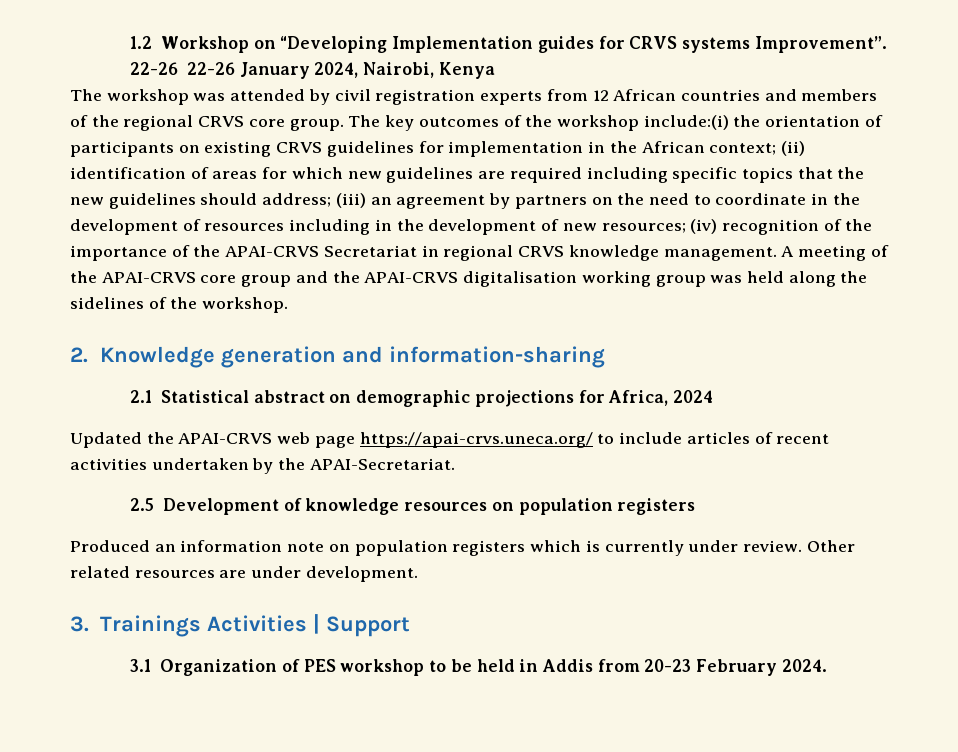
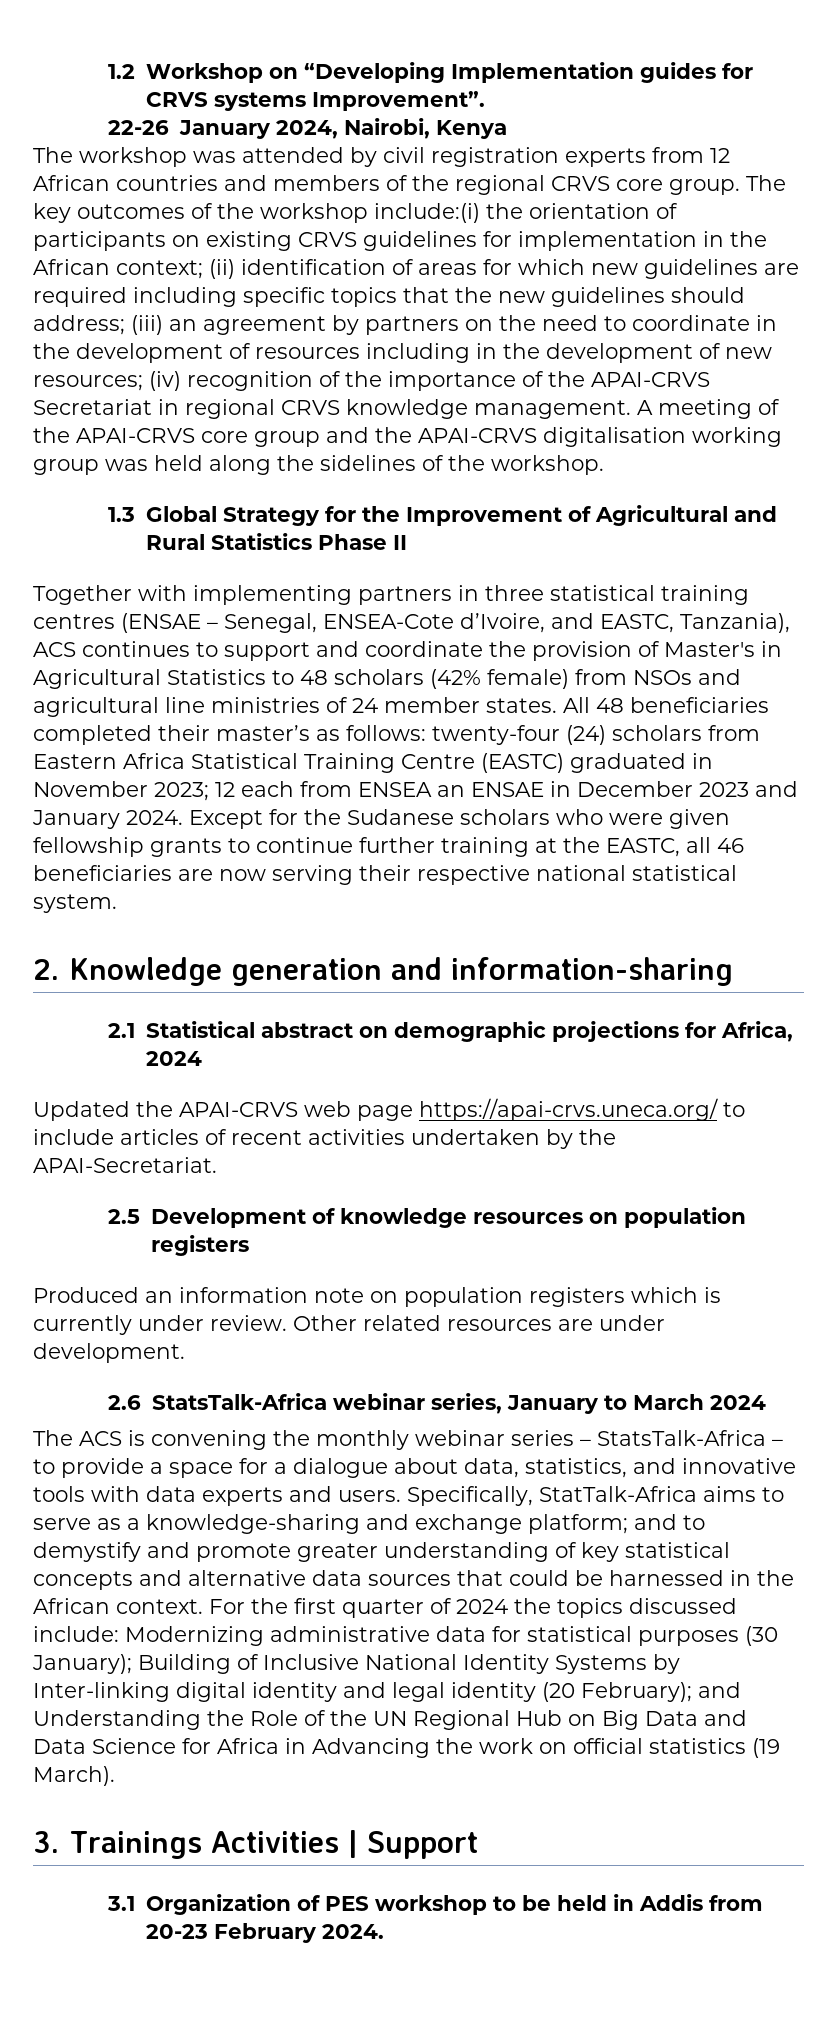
- 22-26 22-26 January 2024, Nairobi, Kenya
+ 22-26 January 2024, Nairobi, Kenya
+ 1.3 Global Strategy for the Improvement of Agricultural and Rural Statistics Phase II
+ Together with implementing partners in three statistical training centres (ENSAE – Senegal, ENSEA-Cote d’Ivoire, and EASTC, Tanzania), ACS continues to support and coordinate the provision of Master's in Agricultural Statistics to 48 scholars (42% female) from NSOs and agricultural line ministries of 24 member states. All 48 beneficiaries completed their master’s as follows: twenty-four (24) scholars from Eastern Africa Statistical Training Centre (EASTC) graduated in November 2023; 12 each from ENSEA an ENSAE in December 2023 and January 2024. Except for the Sudanese scholars who were given fellowship grants to continue further training at the EASTC, all 46 beneficiaries are now serving their respective national statistical system.
+ 2.6 StatsTalk-Africa webinar series, January to March 2024
+ The ACS is convening the monthly webinar series – StatsTalk-Africa – to provide a space for a dialogue about data, statistics, and innovative tools with data experts and users. Specifically, StatTalk-Africa aims to serve as a knowledge-sharing and exchange platform; and to demystify and promote greater understanding of key statistical concepts and alternative data sources that could be harnessed in the African context. For the first quarter of 2024 the topics discussed include: Modernizing administrative data for statistical purposes (30 January); Building of Inclusive National Identity Systems by Inter-linking digital identity and legal identity (20 February); and Understanding the Role of the UN Regional Hub on Big Data and Data Science for Africa in Advancing the work on official statistics (19 March).

